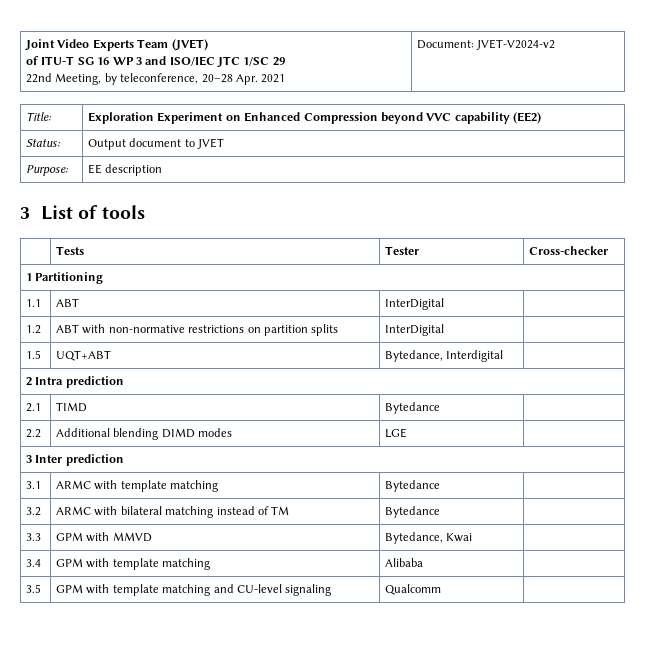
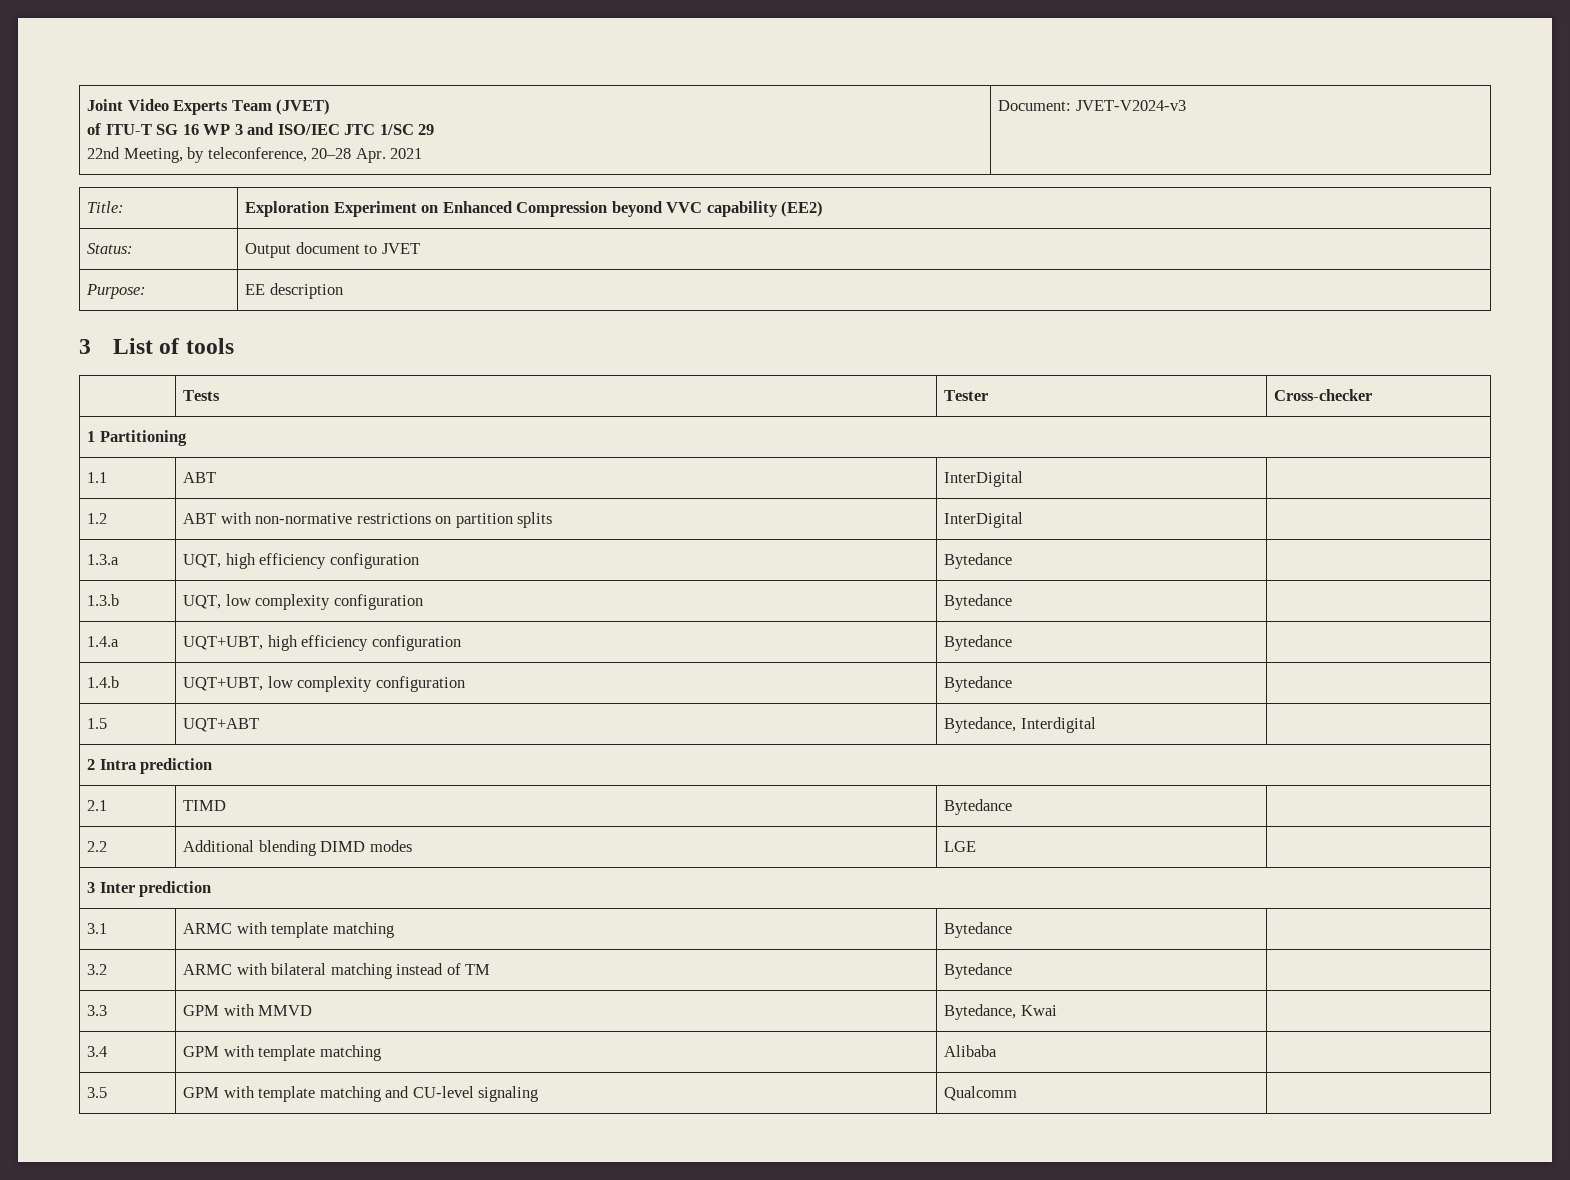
  Joint Video Experts Team (JVET)
  of ITU-T SG 16 WP 3 and ISO/IEC JTC 1/SC 29
- 22nd Meeting, by teleconference, 20–28 Apr. 2021 | Document: JVET-V2024-v2
+ 22nd Meeting, by teleconference, 20–28 Apr. 2021 | Document: JVET-V2024-v3
+ 1.3.a | UQT, high efficiency configuration | Bytedance |
+ 1.3.b | UQT, low complexity configuration | Bytedance |
+ 1.4.a | UQT+UBT, high efficiency configuration | Bytedance |
+ 1.4.b | UQT+UBT, low complexity configuration | Bytedance |

